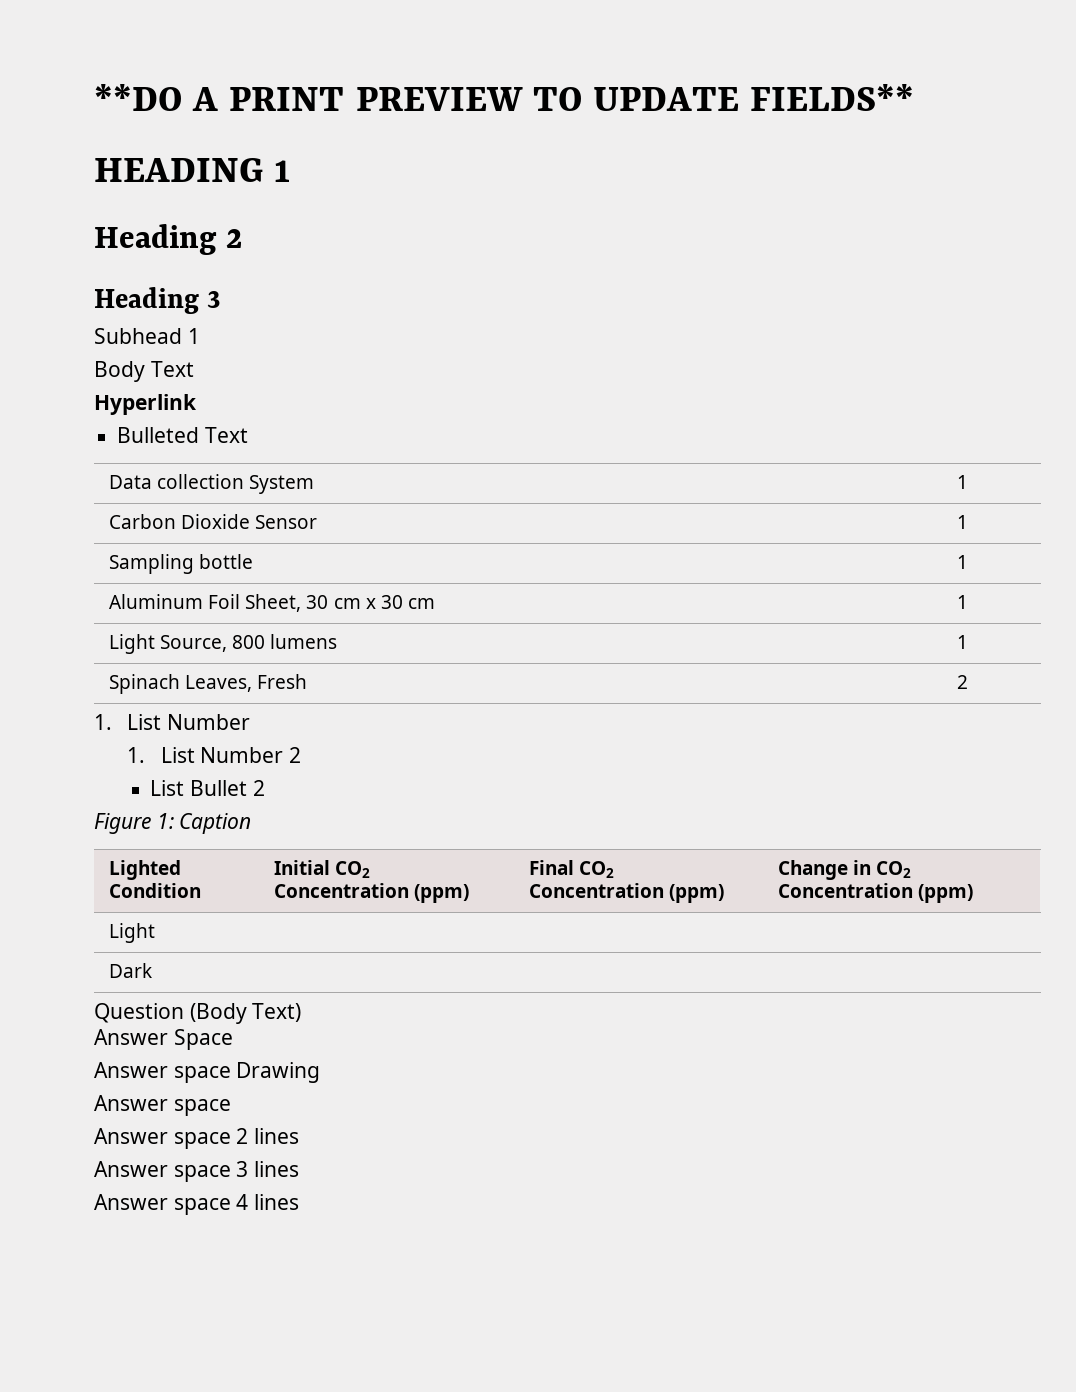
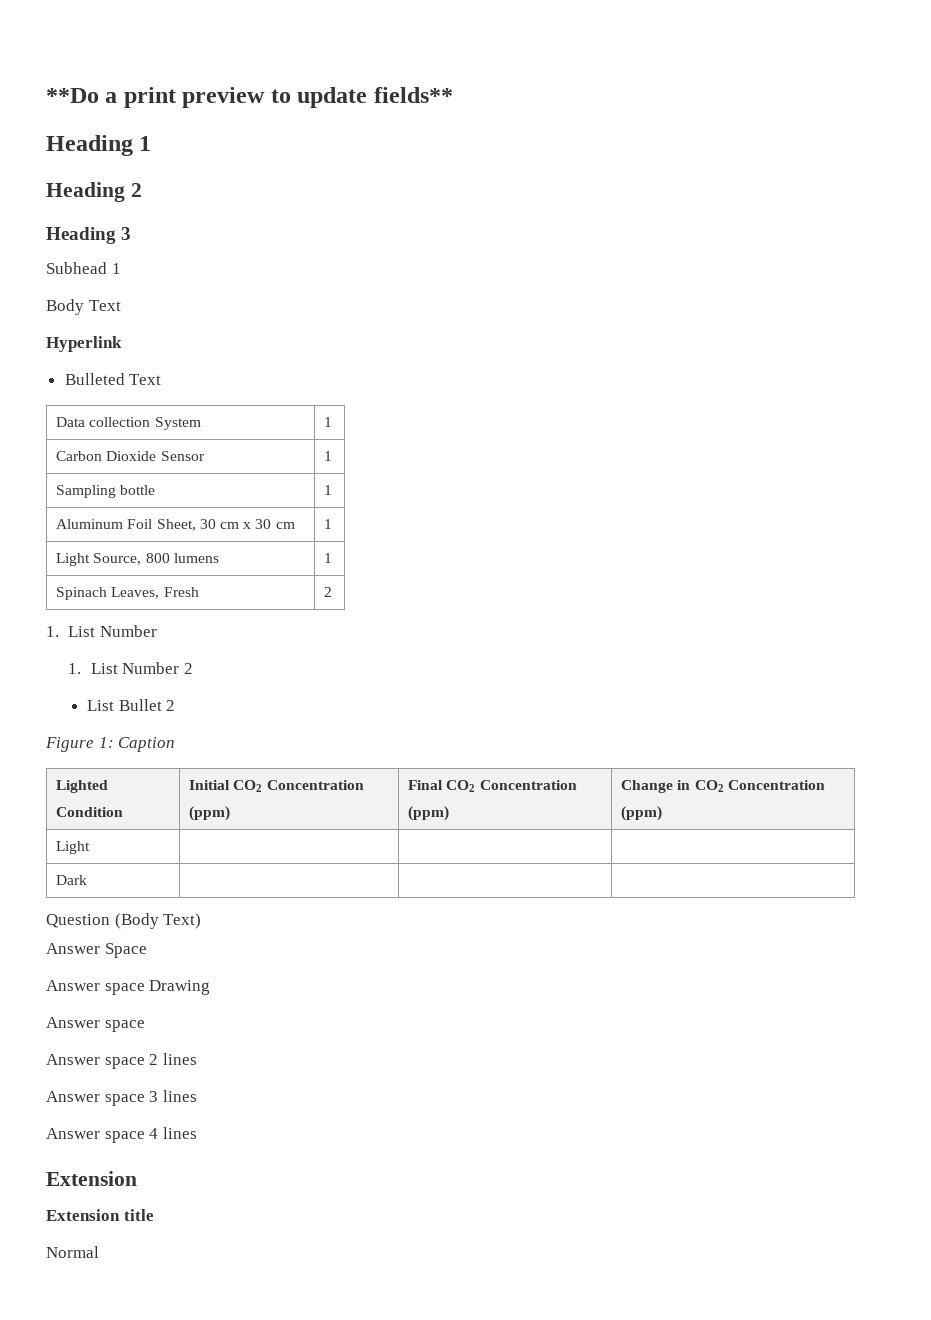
- **DO A PRINT PREVIEW TO UPDATE FIELDS**
- HEADING 1
+ **Do a print preview to update fields**
+ Heading 1
  Answer space 4 lines
+ Extension
+ Extension title
+ Normal

